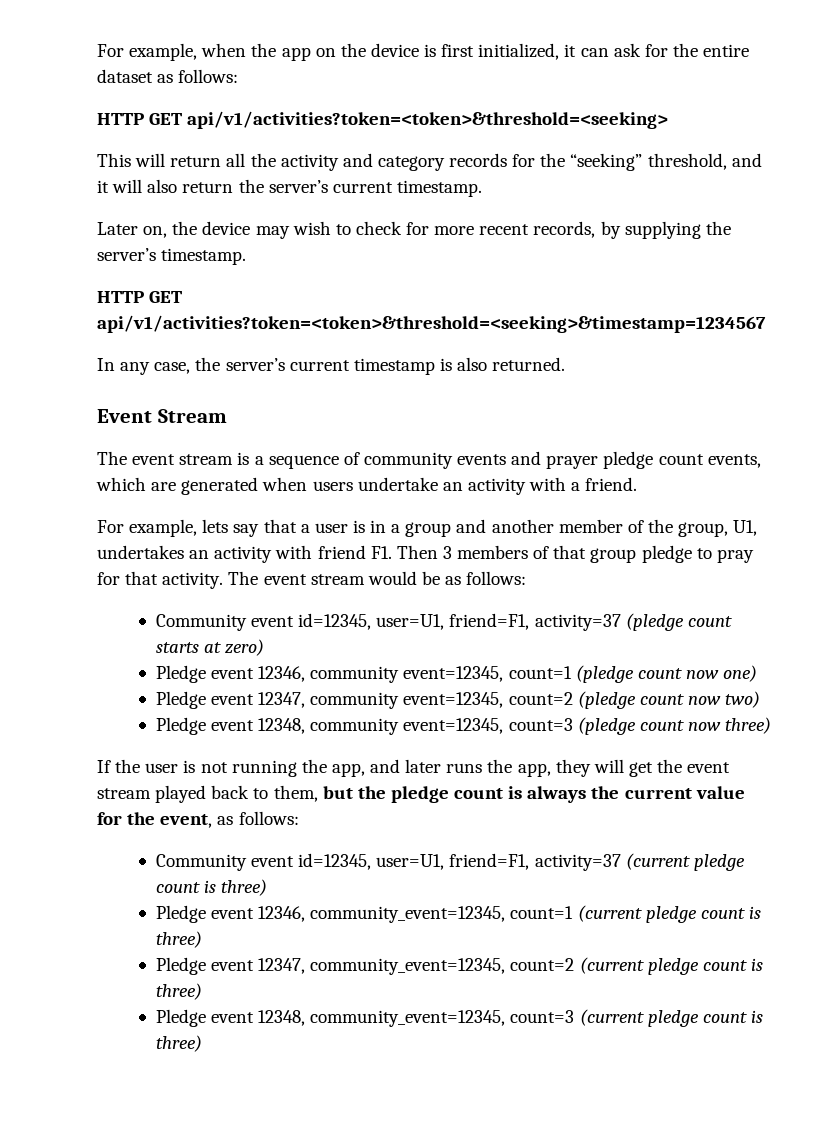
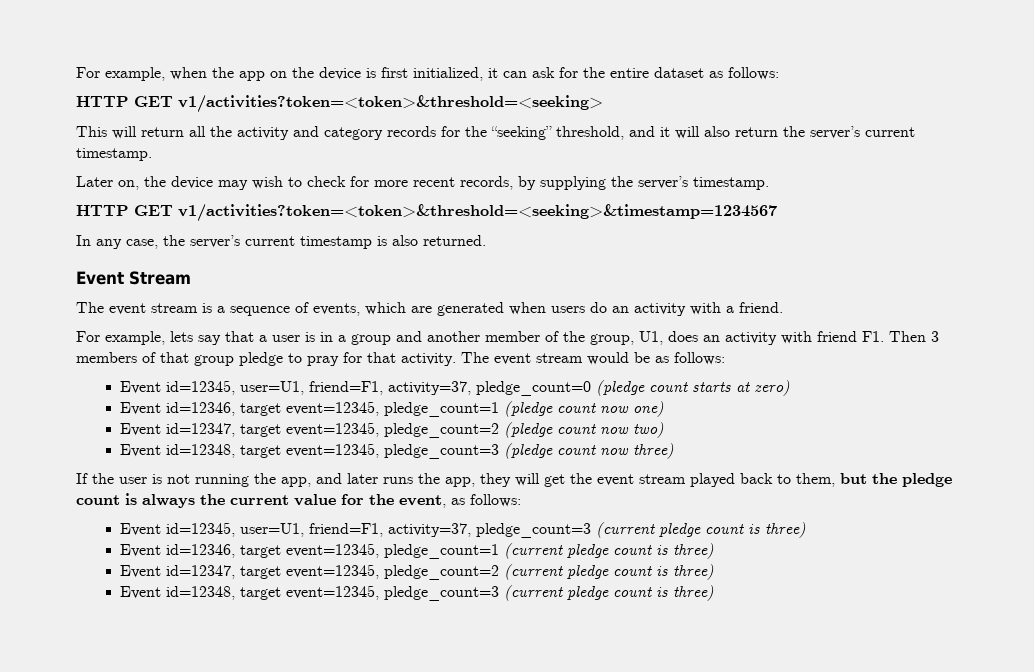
- HTTP GET api/v1/activities?token=<token>&threshold=<seeking>
+ HTTP GET v1/activities?token=<token>&threshold=<seeking>
- HTTP GET api/v1/activities?token=<token>&threshold=<seeking>&timestamp=1234567
+ HTTP GET v1/activities?token=<token>&threshold=<seeking>&timestamp=1234567
- The event stream is a sequence of community events and prayer pledge count events, which are generated when users undertake an activity with a friend.
+ The event stream is a sequence of events, which are generated when users do an activity with a friend.
- For example, lets say that a user is in a group and another member of the group, U1, undertakes an activity with friend F1. Then 3 members of that group pledge to pray for that activity.
+ For example, lets say that a user is in a group and another member of the group, U1, does an activity with friend F1. Then 3 members of that group pledge to pray for that activity.
- Community event id=12345, user=U1, friend=F1, activity=37 (pledge count starts at zero)
+ Event id=12345, user=U1, friend=F1, activity=37, pledge_count=0 (pledge count starts at zero)
- Pledge event 12346, community event=12345, count=1 (pledge count now one)
- Pledge event 12347, community event=12345, count=2 (pledge count now two)
- Pledge event 12348, community event=12345, count=3 (pledge count now three)
+ Event id=12346, target event=12345, pledge_count=1 (pledge count now one)
+ Event id=12347, target event=12345, pledge_count=2 (pledge count now two)
+ Event id=12348, target event=12345, pledge_count=3 (pledge count now three)
- Community event id=12345, user=U1, friend=F1, activity=37 (current pledge count is three)
- Pledge event 12346, community_event=12345, count=1 (current pledge count is three)
- Pledge event 12347, community_event=12345, count=2 (current pledge count is three)
- Pledge event 12348, community_event=12345, count=3 (current pledge count is three)
+ Event id=12345, user=U1, friend=F1, activity=37, pledge_count=3 (current pledge count is three)
+ Event id=12346, target event=12345, pledge_count=1 (current pledge count is three)
+ Event id=12347, target event=12345, pledge_count=2 (current pledge count is three)
+ Event id=12348, target event=12345, pledge_count=3 (current pledge count is three)

